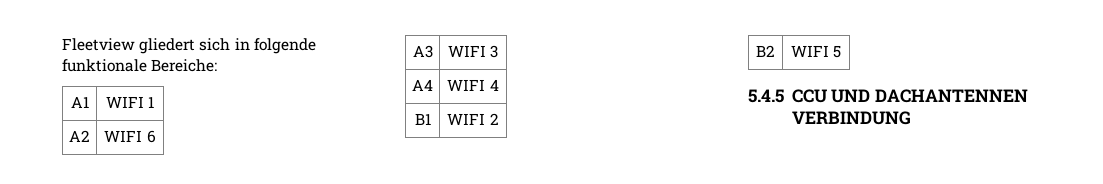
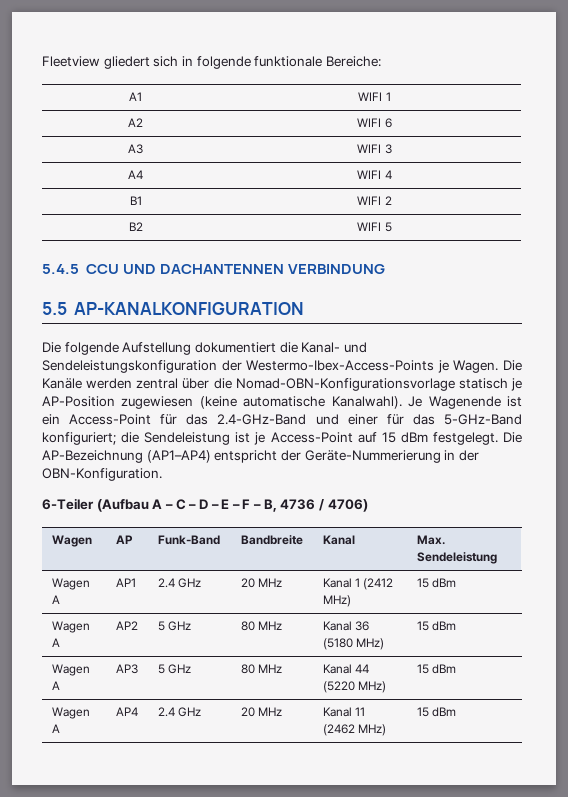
+ 5.5 AP-KANALKONFIGURATION
+ Die folgende Aufstellung dokumentiert die Kanal- und Sendeleistungskonfiguration der Westermo-Ibex-Access-Points je Wagen. Die Kanäle werden zentral über die Nomad-OBN-Konfigurationsvorlage statisch je AP-Position zugewiesen (keine automatische Kanalwahl). Je Wagenende ist ein Access-Point für das 2.4-GHz-Band und einer für das 5-GHz-Band konfiguriert; die Sendeleistung ist je Access-Point auf 15 dBm festgelegt. Die AP-Bezeichnung (AP1–AP4) entspricht der Geräte-Nummerierung in der OBN-Konfiguration.
+ 6-Teiler (Aufbau A – C – D – E – F – B, 4736 / 4706)
+ Wagen | AP | Funk-Band | Bandbreite | Kanal | Max. Sendeleistung
+ Wagen A | AP1 | 2.4 GHz | 20 MHz | Kanal 1 (2412 MHz) | 15 dBm
+ Wagen A | AP2 | 5 GHz | 80 MHz | Kanal 36 (5180 MHz) | 15 dBm
+ Wagen A | AP3 | 5 GHz | 80 MHz | Kanal 44 (5220 MHz) | 15 dBm
+ Wagen A | AP4 | 2.4 GHz | 20 MHz | Kanal 11 (2462 MHz) | 15 dBm

